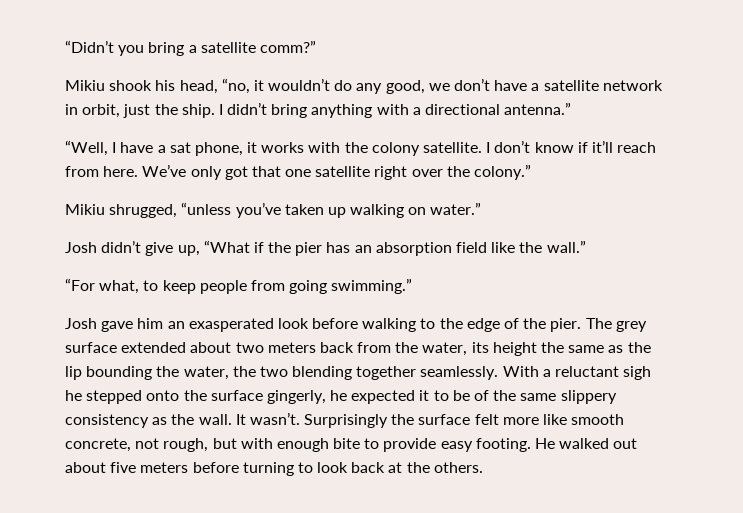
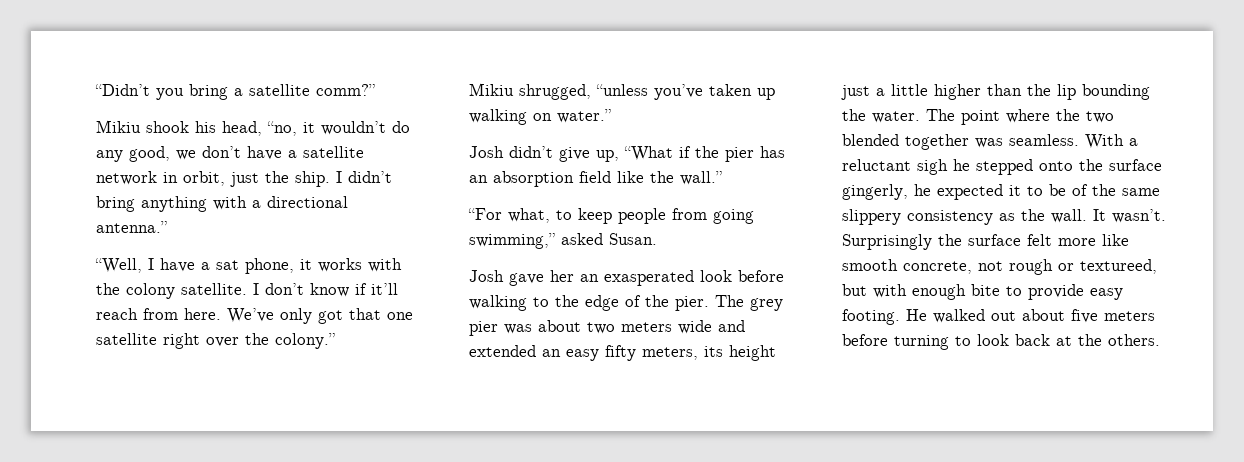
- “For what, to keep people from going swimming.”
+ “For what, to keep people from going swimming,” asked Susan.
- Josh gave him an exasperated look before walking to the edge of the pier.
+ Josh gave her an exasperated look before walking to the edge of the pier.
- The grey surface extended about two meters back from the water, its height the same as the lip bounding the water, the two blending together seamlessly.
+ The grey pier was about two meters wide and extended an easy fifty meters, its height just a little higher than the lip bounding the water. The point where the two blended together was seamless.
- Surprisingly the surface felt more like smooth concrete, not rough, but with enough bite to provide easy footing.
+ Surprisingly the surface felt more like smooth concrete, not rough or textureed, but with enough bite to provide easy footing.

